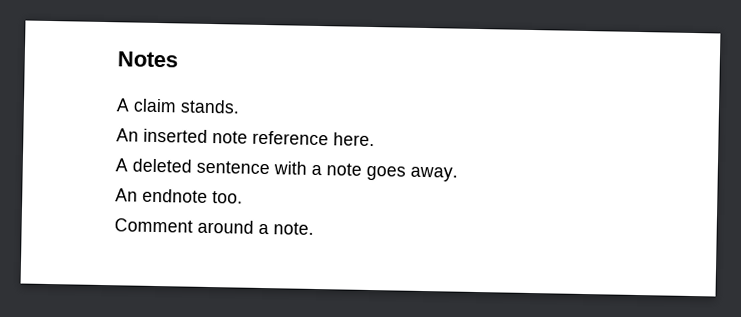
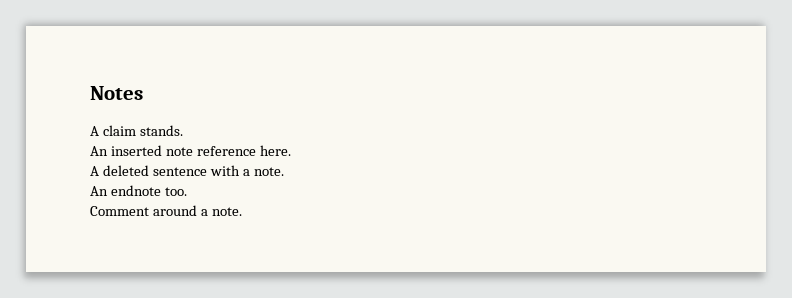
- A deleted sentence with a note goes away.
+ A deleted sentence with a note.

